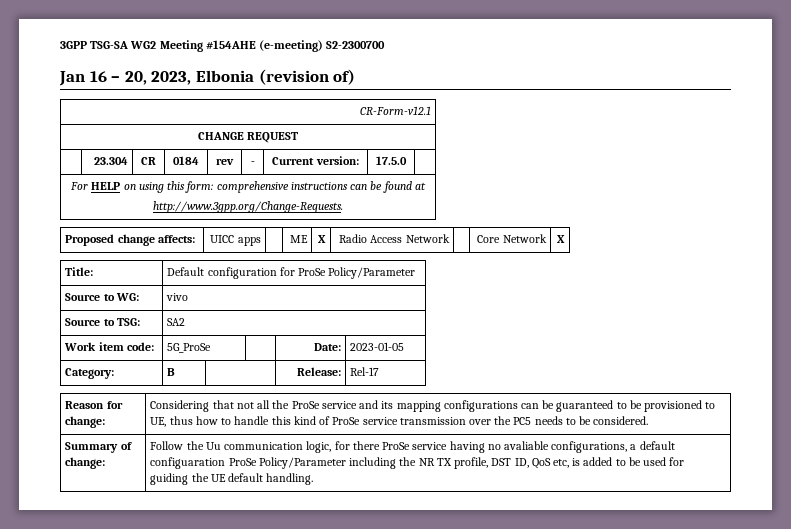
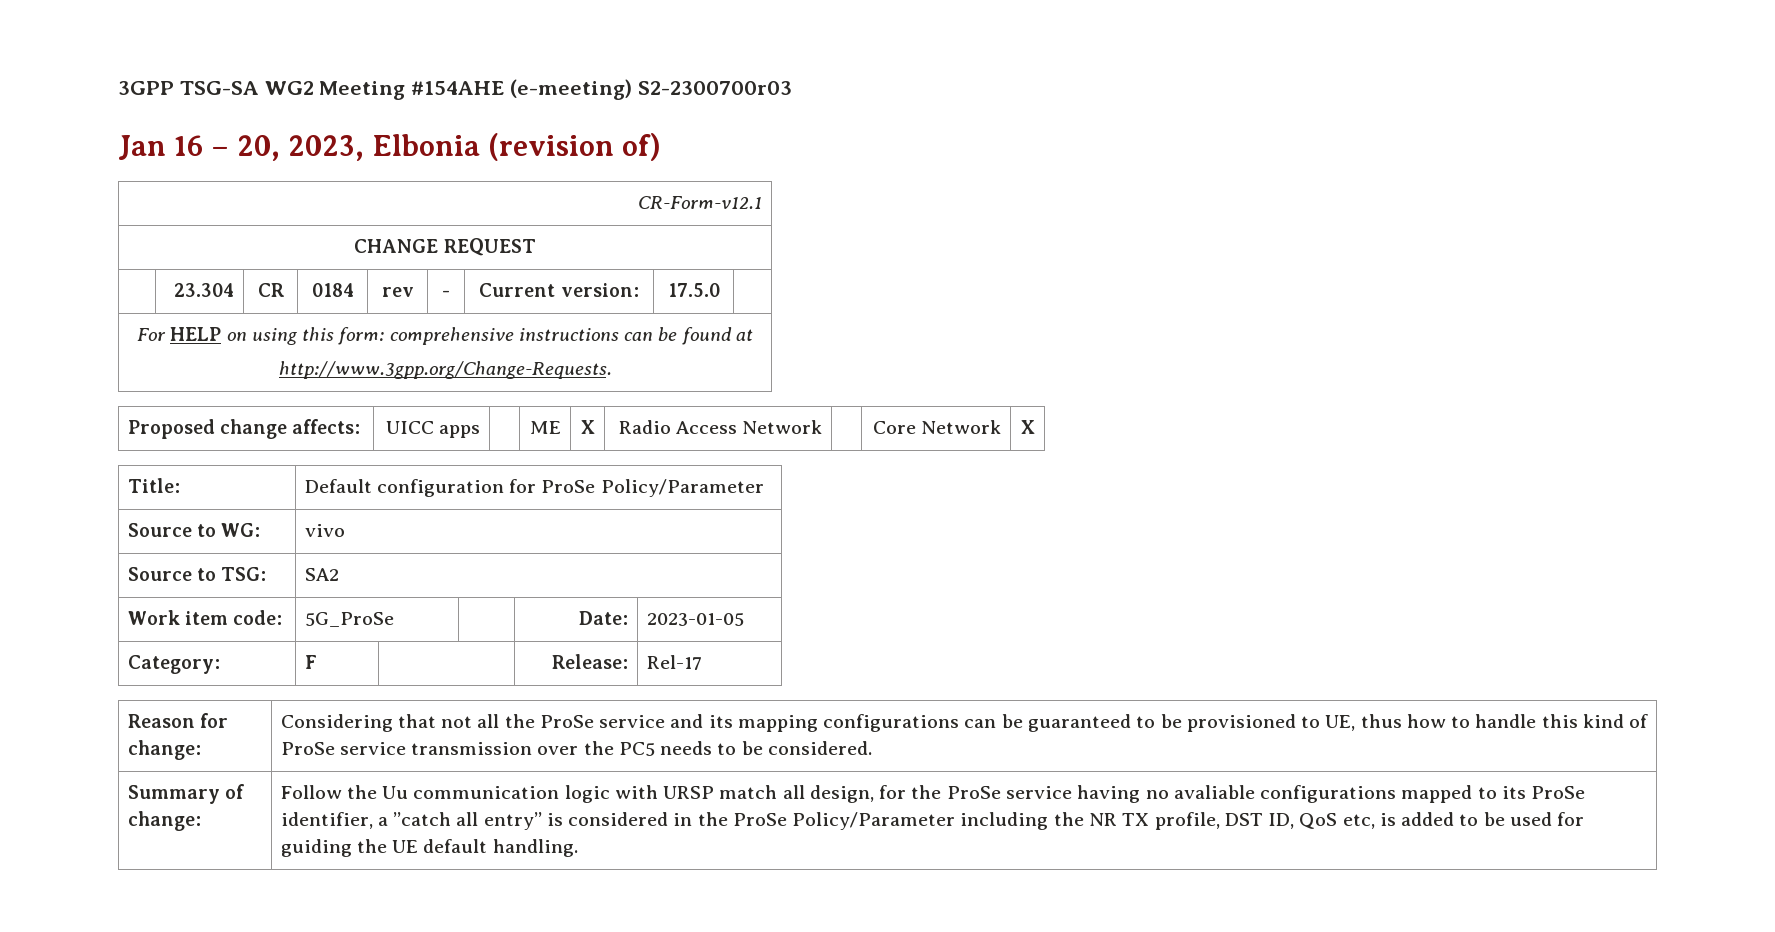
- 3GPP TSG-SA WG2 Meeting #154AHE (e-meeting) S2-2300700
+ 3GPP TSG-SA WG2 Meeting #154AHE (e-meeting) S2-2300700r03
- Category: | B | | Release: | Rel-17
+ Category: | F | | Release: | Rel-17
- Follow the Uu communication logic, for there ProSe service having no avaliable configurations, a default configuaration ProSe Policy/Parameter including the NR TX profile, DST ID, QoS etc, is added to be used for guiding the UE default handling.
+ Follow the Uu communication logic with URSP match all design, for the ProSe service having no avaliable configurations mapped to its ProSe identifier, a ”catch all entry” is considered in the ProSe Policy/Parameter including the NR TX profile, DST ID, QoS etc, is added to be used for guiding the UE default handling.

